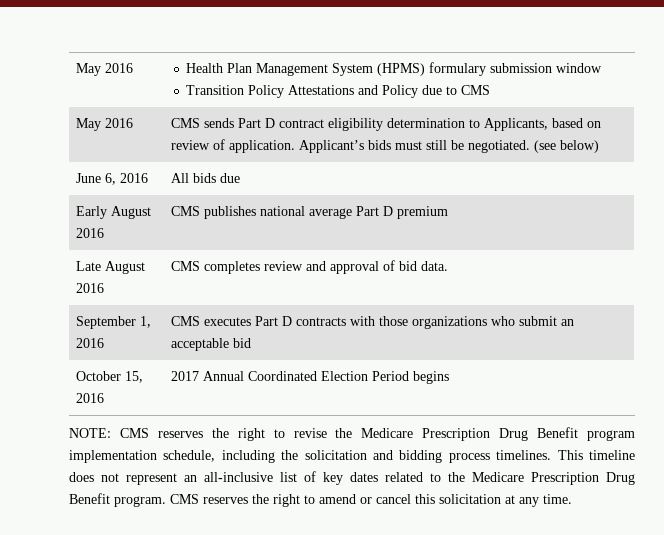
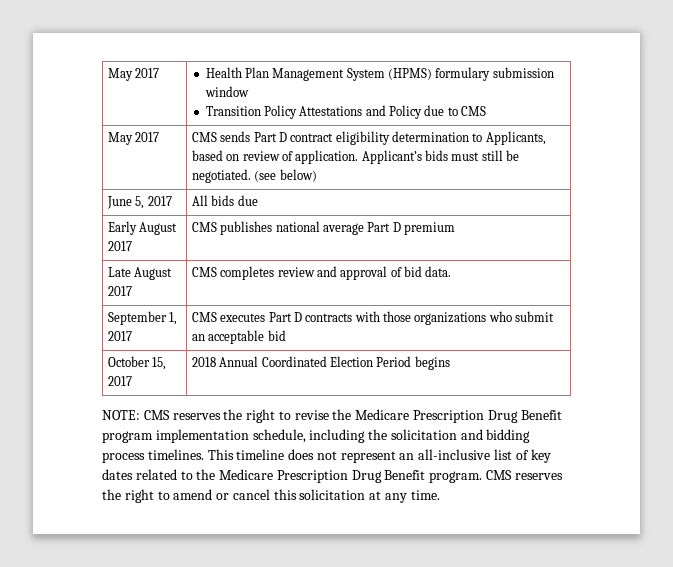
- May 2016 | Health Plan Management System (HPMS) formulary submission window
+ May 2017 | Health Plan Management System (HPMS) formulary submission window
- May 2016 | CMS sends Part D contract eligibility determination to Applicants, based on review of application. Applicant’s bids must still be negotiated. (see below)
+ May 2017 | CMS sends Part D contract eligibility determination to Applicants, based on review of application. Applicant’s bids must still be negotiated. (see below)
- June 6, 2016 | All bids due
+ June 5, 2017 | All bids due
- Early August 2016 | CMS publishes national average Part D premium
+ Early August 2017 | CMS publishes national average Part D premium
- Late August 2016 | CMS completes review and approval of bid data.
+ Late August 2017 | CMS completes review and approval of bid data.
- September 1, 2016 | CMS executes Part D contracts with those organizations who submit an acceptable bid
+ September 1, 2017 | CMS executes Part D contracts with those organizations who submit an acceptable bid
- October 15, 2016 | 2017 Annual Coordinated Election Period begins
+ October 15, 2017 | 2018 Annual Coordinated Election Period begins

